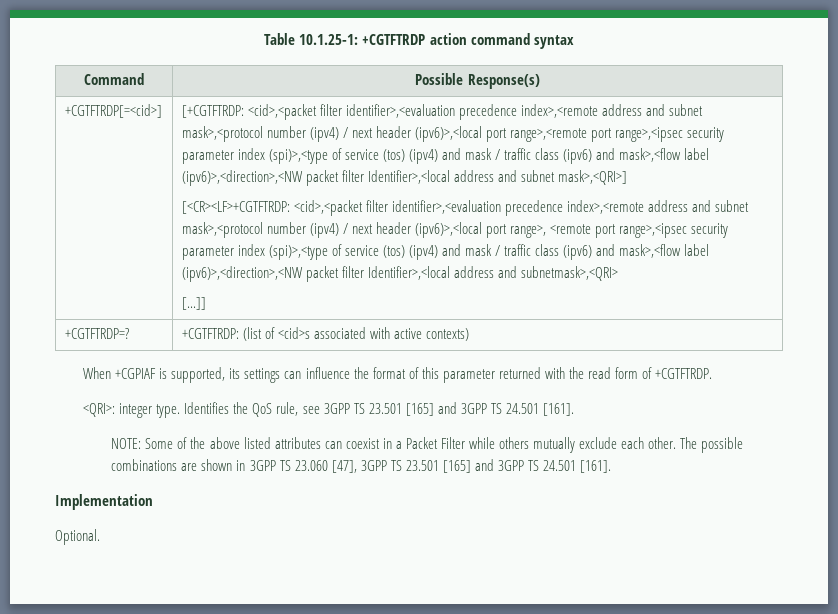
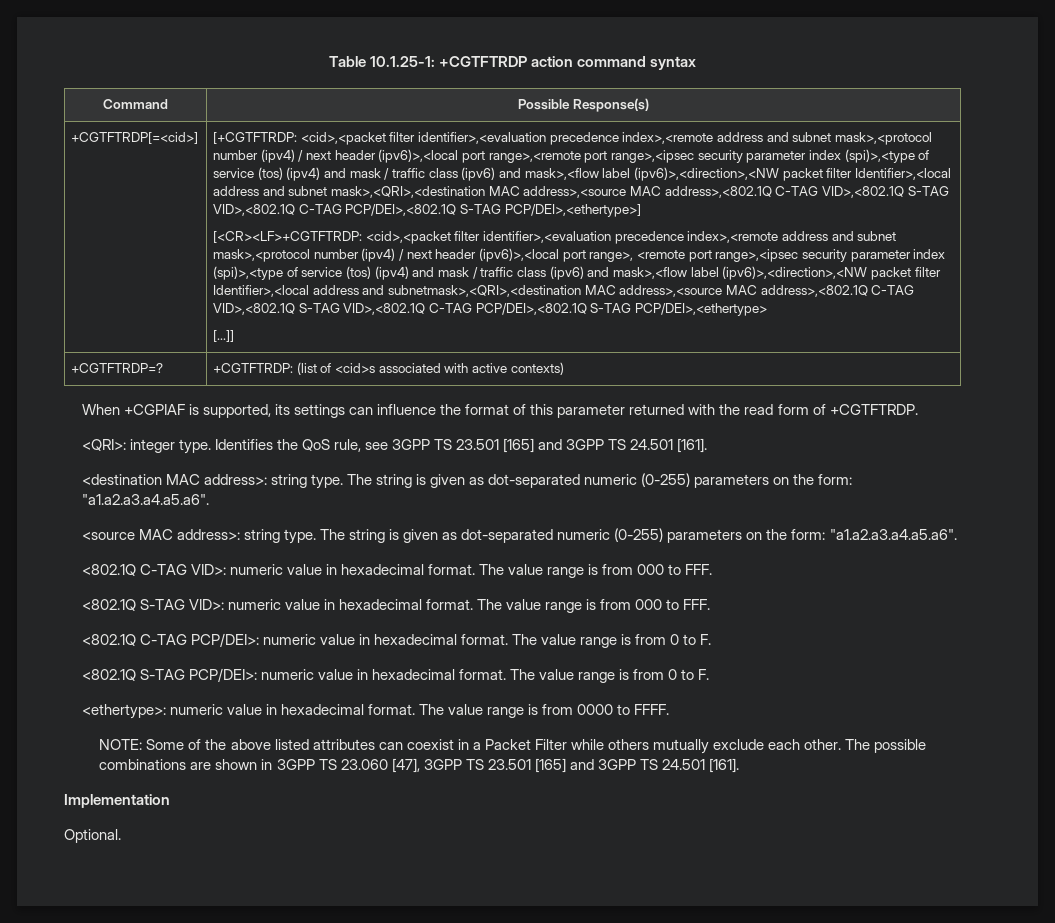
- [+CGTFTRDP: <cid>,<packet filter identifier>,<evaluation precedence index>,<remote address and subnet mask>,<protocol number (ipv4) / next header (ipv6)>,<local port range>,<remote port range>,<ipsec security parameter index (spi)>,<type of service (tos) (ipv4) and mask / traffic class (ipv6) and mask>,<flow label (ipv6)>,<direction>,<NW packet filter Identifier>,<local address and subnet mask>,<QRI>]
+ [+CGTFTRDP: <cid>,<packet filter identifier>,<evaluation precedence index>,<remote address and subnet mask>,<protocol number (ipv4) / next header (ipv6)>,<local port range>,<remote port range>,<ipsec security parameter index (spi)>,<type of service (tos) (ipv4) and mask / traffic class (ipv6) and mask>,<flow label (ipv6)>,<direction>,<NW packet filter Identifier>,<local address and subnet mask>,<QRI>,<destination MAC address>,<source MAC address>,<802.1Q C-TAG VID>,<802.1Q S-TAG VID>,<802.1Q C-TAG PCP/DEI>,<802.1Q S-TAG PCP/DEI>,<ethertype>]
- [<CR><LF>+CGTFTRDP: <cid>,<packet filter identifier>,<evaluation precedence index>,<remote address and subnet mask>,<protocol number (ipv4) / next header (ipv6)>,<local port range>, <remote port range>,<ipsec security parameter index (spi)>,<type of service (tos) (ipv4) and mask / traffic class (ipv6) and mask>,<flow label (ipv6)>,<direction>,<NW packet filter Identifier>,<local address and subnetmask>,<QRI>
+ [<CR><LF>+CGTFTRDP: <cid>,<packet filter identifier>,<evaluation precedence index>,<remote address and subnet mask>,<protocol number (ipv4) / next header (ipv6)>,<local port range>, <remote port range>,<ipsec security parameter index (spi)>,<type of service (tos) (ipv4) and mask / traffic class (ipv6) and mask>,<flow label (ipv6)>,<direction>,<NW packet filter Identifier>,<local address and subnetmask>,<QRI>,<destination MAC address>,<source MAC address>,<802.1Q C-TAG VID>,<802.1Q S-TAG VID>,<802.1Q C-TAG PCP/DEI>,<802.1Q S-TAG PCP/DEI>,<ethertype>
+ <destination MAC address>: string type. The string is given as dot-separated numeric (0-255) parameters on the form: "a1.a2.a3.a4.a5.a6".
+ <source MAC address>: string type. The string is given as dot-separated numeric (0-255) parameters on the form: "a1.a2.a3.a4.a5.a6".
+ <802.1Q C-TAG VID>: numeric value in hexadecimal format. The value range is from 000 to FFF.
+ <802.1Q S-TAG VID>: numeric value in hexadecimal format. The value range is from 000 to FFF.
+ <802.1Q C-TAG PCP/DEI>: numeric value in hexadecimal format. The value range is from 0 to F.
+ <802.1Q S-TAG PCP/DEI>: numeric value in hexadecimal format. The value range is from 0 to F.
+ <ethertype>: numeric value in hexadecimal format. The value range is from 0000 to FFFF.

